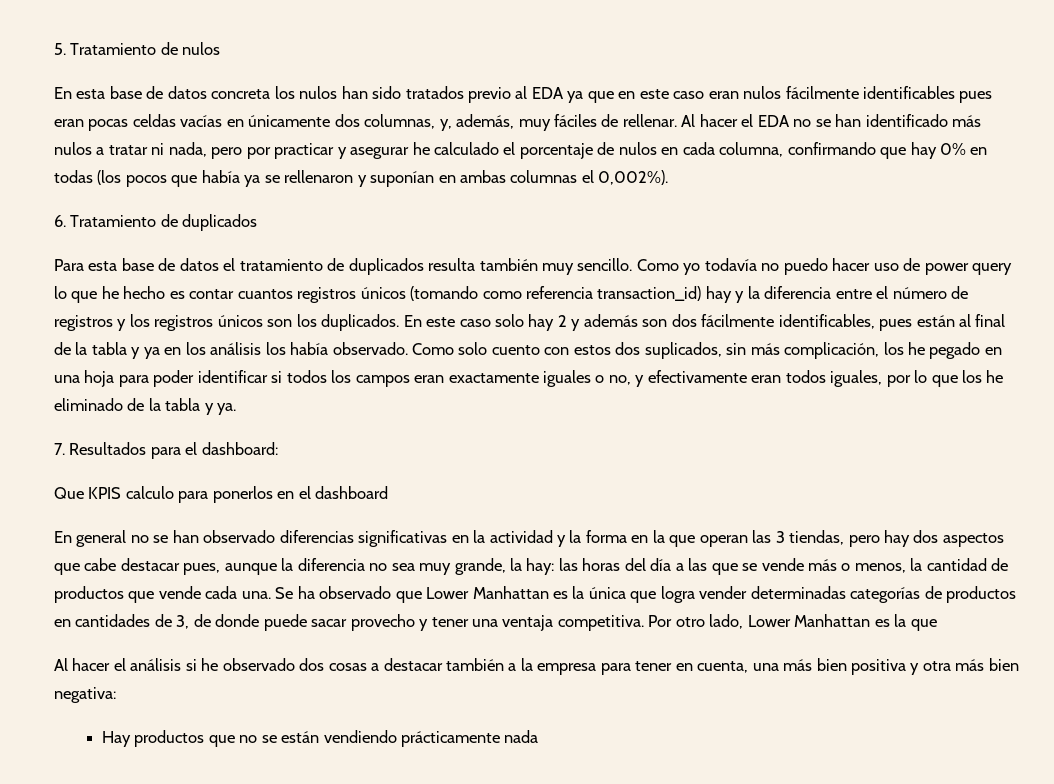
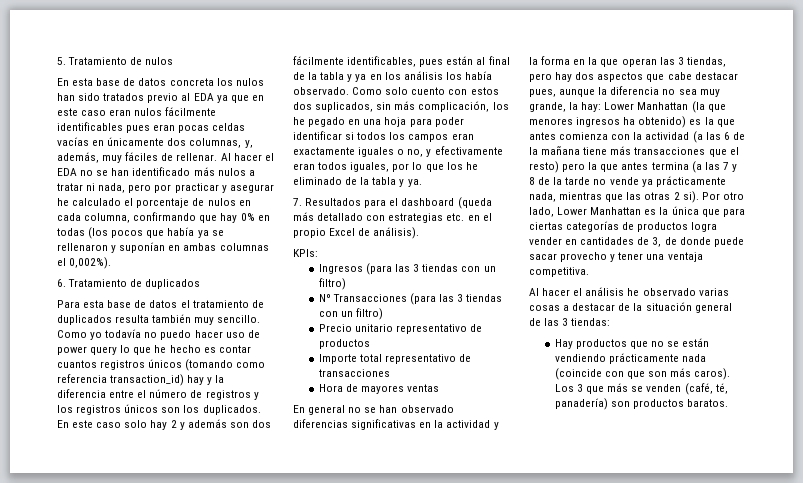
- 7. Resultados para el dashboard:
- Que KPIS calculo para ponerlos en el dashboard
+ 7. Resultados para el dashboard (queda más detallado con estrategias etc. en el propio Excel de análisis).
+ KPIs:
+ Ingresos (para las 3 tiendas con un filtro)
+ Nº Transacciones (para las 3 tiendas con un filtro)
+ Precio unitario representativo de productos
+ Importe total representativo de transacciones
+ Hora de mayores ventas
- las horas del día a las que se vende más o menos, la cantidad de productos que vende cada una. Se ha observado que Lower Manhattan es la única que logra vender determinadas categorías de productos en cantidades de 3, de donde puede sacar provecho y tener una ventaja competitiva. Por otro lado, Lower Manhattan es la que
+ Lower Manhattan (la que menores ingresos ha obtenido) es la que antes comienza con la actividad (a las 6 de la mañana tiene más transacciones que el resto) pero la que antes termina (a las 7 y 8 de la tarde no vende ya prácticamente nada, mientras que las otras 2 si). Por otro lado, Lower Manhattan es la única que para ciertas categorías de productos logra vender en cantidades de 3, de donde puede sacar provecho y tener una ventaja competitiva.
- Al hacer el análisis si he observado dos cosas a destacar también a la empresa para tener en cuenta, una más bien positiva y otra más bien negativa:
+ Al hacer el análisis he observado varias cosas a destacar de la situación general de las 3 tiendas:
- Hay productos que no se están vendiendo prácticamente nada
+ Hay productos que no se están vendiendo prácticamente nada (coincide con que son más caros). Los 3 que más se venden (café, té, panadería) son productos baratos.

